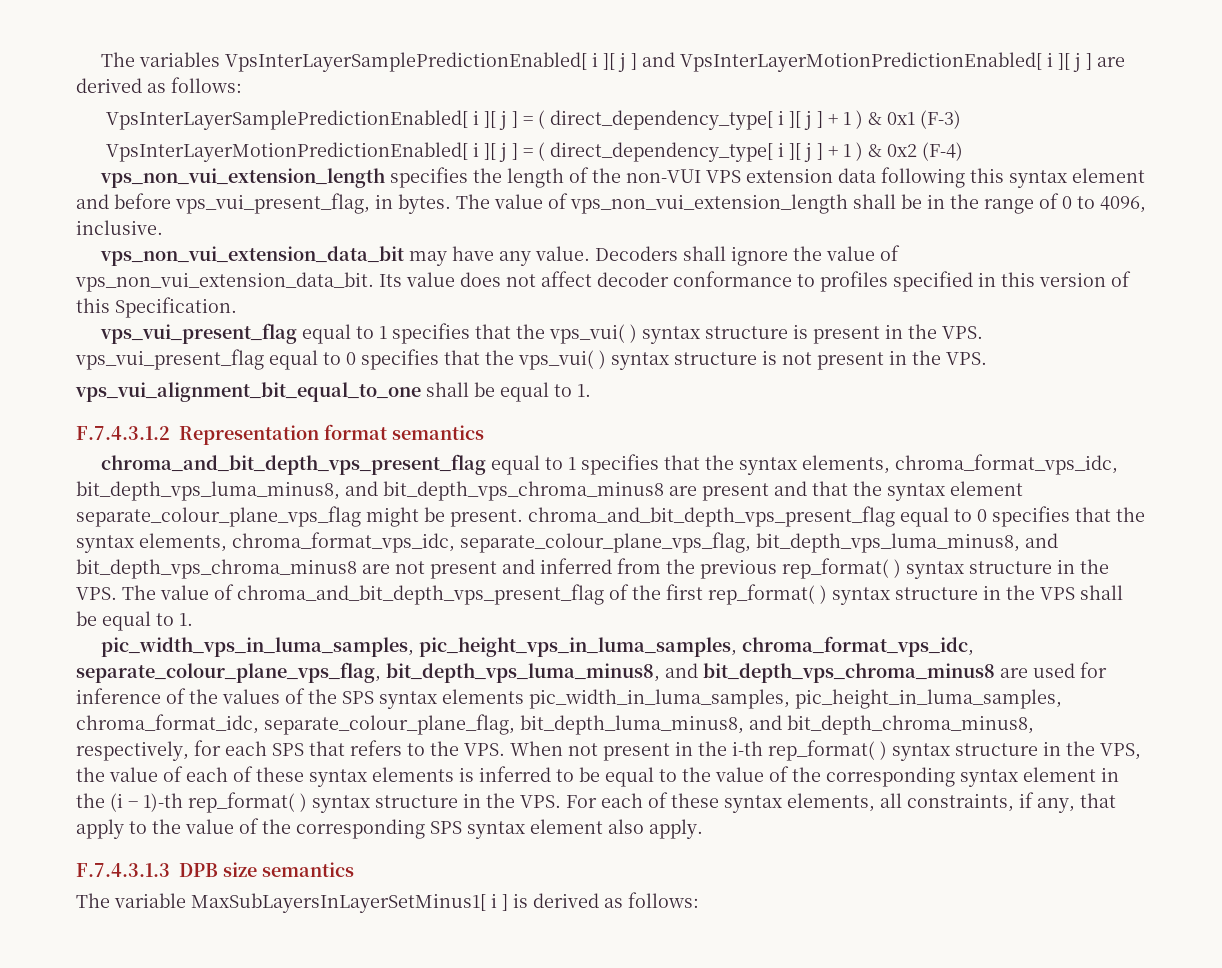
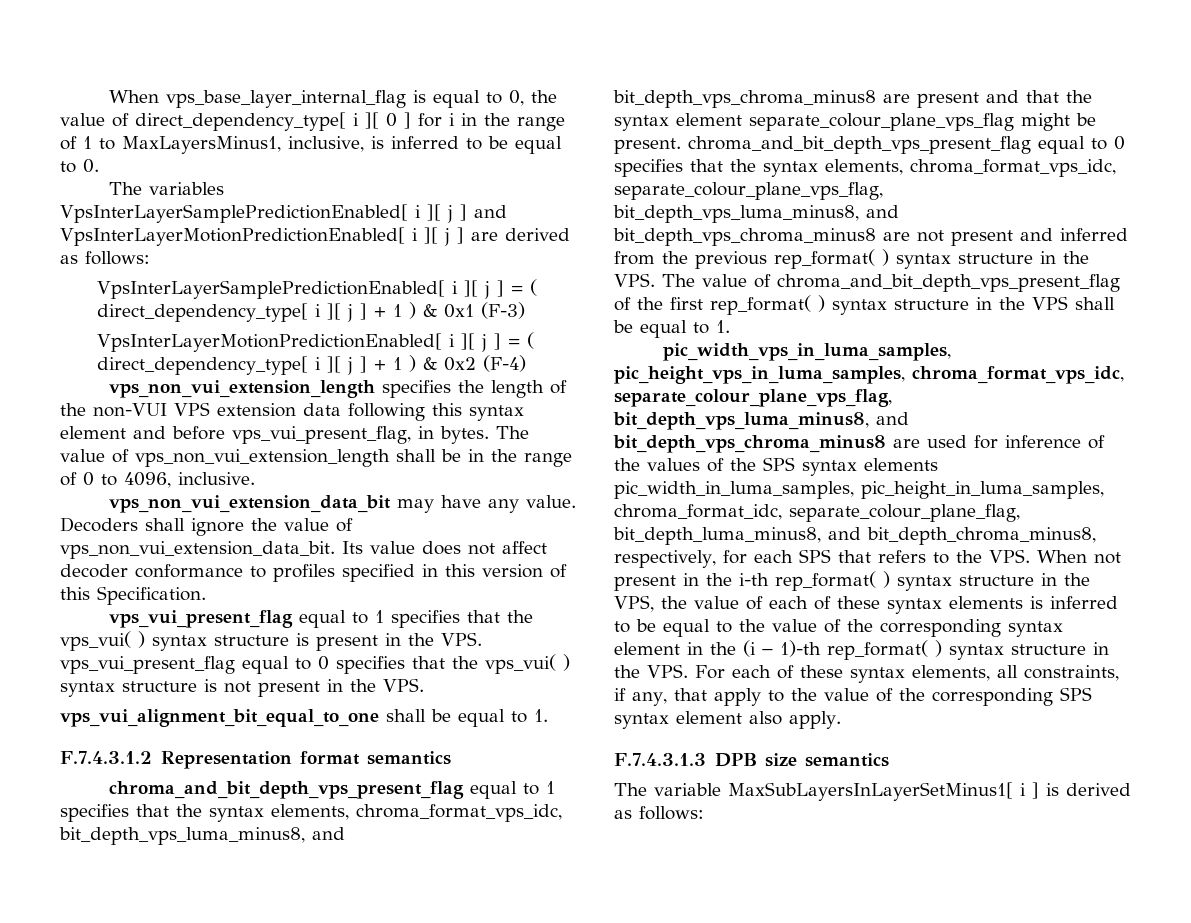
+ When vps_base_layer_internal_flag is equal to 0, the value of direct_dependency_type[ i ][ 0 ] for i in the range of 1 to MaxLayersMinus1, inclusive, is inferred to be equal to 0.

